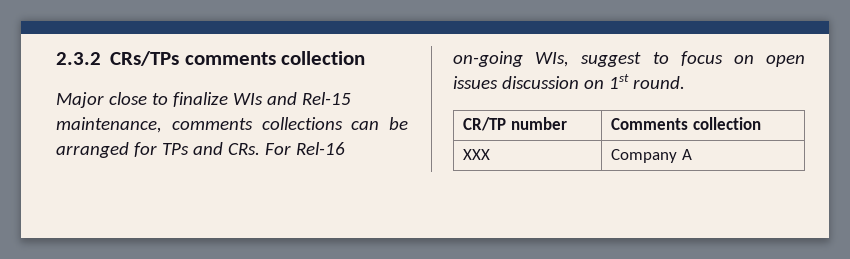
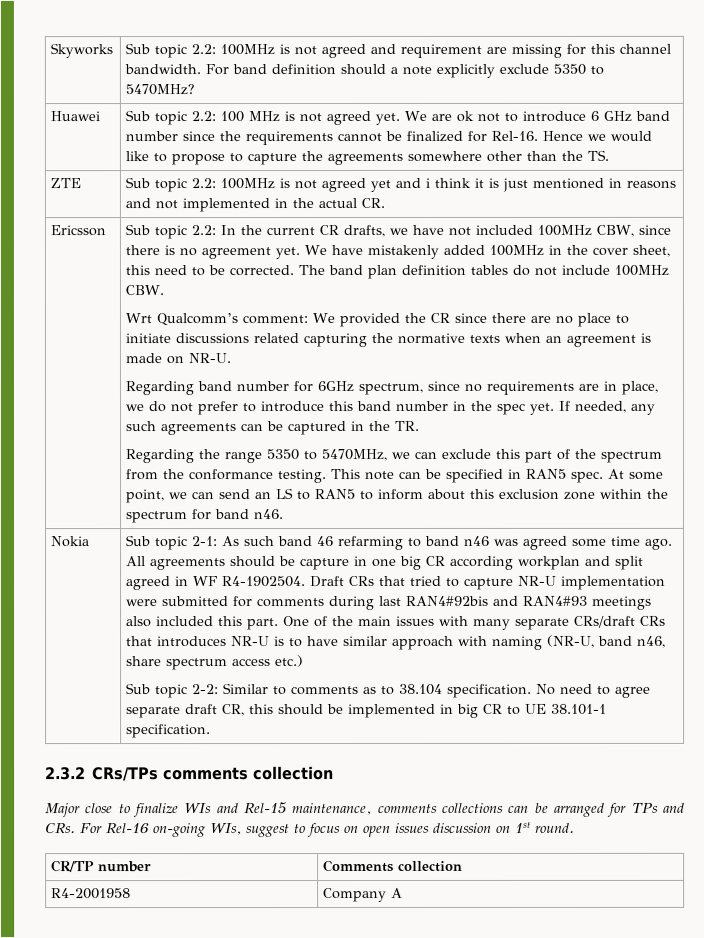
+ Skyworks | Sub topic 2.2: 100MHz is not agreed and requirement are missing for this channel bandwidth. For band definition should a note explicitly exclude 5350 to 5470MHz?
+ Huawei | Sub topic 2.2: 100 MHz is not agreed yet. We are ok not to introduce 6 GHz band number since the requirements cannot be finalized for Rel-16. Hence we would like to propose to capture the agreements somewhere other than the TS.
+ ZTE | Sub topic 2.2: 100MHz is not agreed yet and i think it is just mentioned in reasons and not implemented in the actual CR.
+ Ericsson | Sub topic 2.2: In the current CR drafts, we have not included 100MHz CBW, since there is no agreement yet. We have mistakenly added 100MHz in the cover sheet, this need to be corrected. The band plan definition tables do not include 100MHz CBW.
+ Wrt Qualcomm’s comment: We provided the CR since there are no place to initiate discussions related capturing the normative texts when an agreement is made on NR-U.
+ Regarding band number for 6GHz spectrum, since no requirements are in place, we do not prefer to introduce this band number in the spec yet. If needed, any such agreements can be captured in the TR.
+ Regarding the range 5350 to 5470MHz, we can exclude this part of the spectrum from the conformance testing. This note can be specified in RAN5 spec. At some point, we can send an LS to RAN5 to inform about this exclusion zone within the spectrum for band n46.
+ Nokia | Sub topic 2-1: As such band 46 refarming to band n46 was agreed some time ago. All agreements should be capture in one big CR according workplan and split agreed in WF R4-1902504. Draft CRs that tried to capture NR-U implementation were submitted for comments during last RAN4#92bis and RAN4#93 meetings also included this part. One of the main issues with many separate CRs/draft CRs that introduces NR-U is to have similar approach with naming (NR-U, band n46, share spectrum access etc.)
+ Sub topic 2-2: Similar to comments as to 38.104 specification. No need to agree separate draft CR, this should be implemented in big CR to UE 38.101-1 specification.
- XXX | Company A
+ R4-2001958 | Company A

